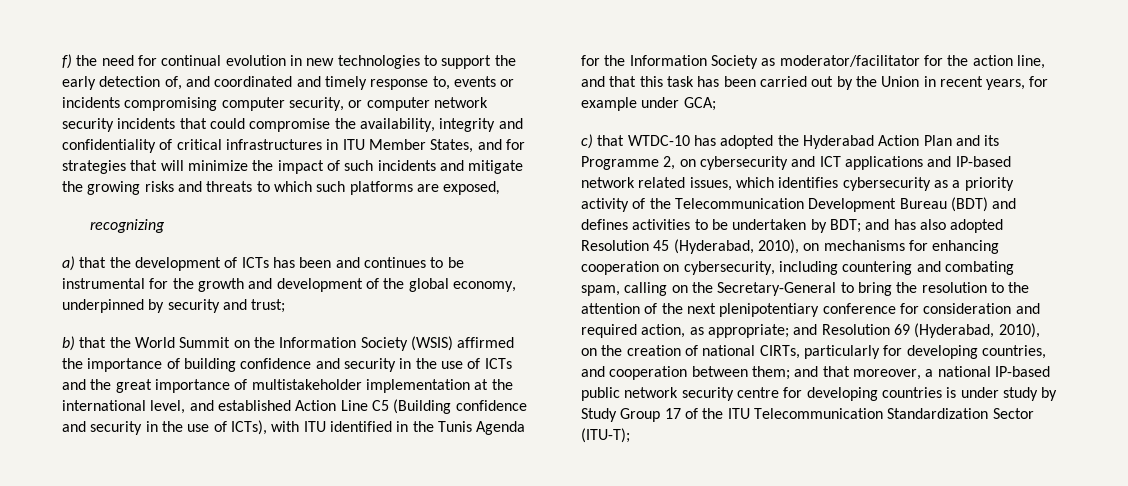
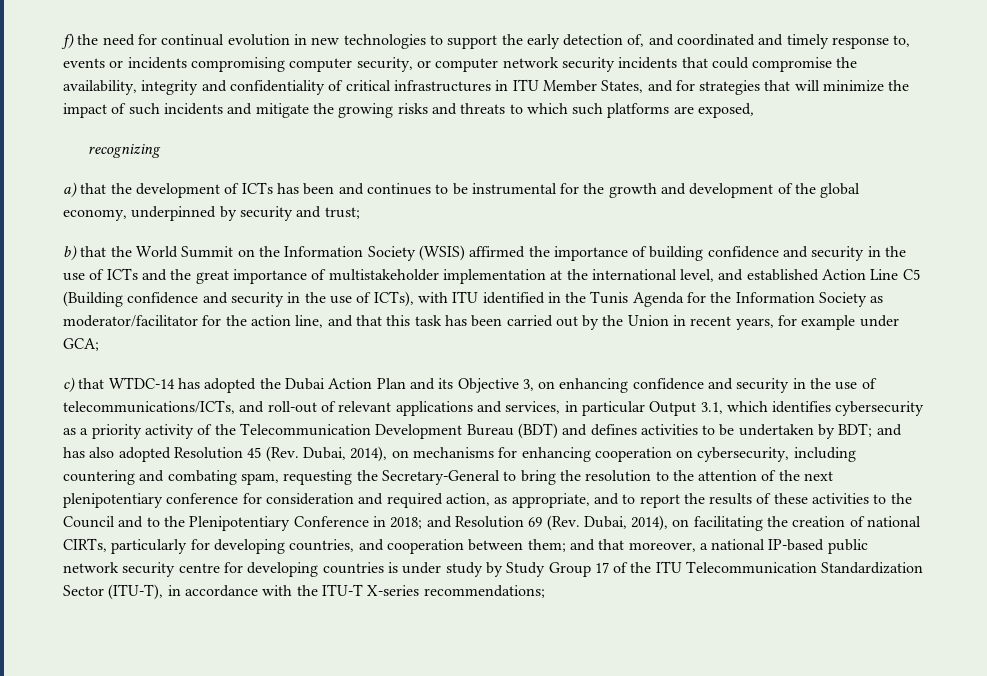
- c) that WTDC-10 has adopted the Hyderabad Action Plan and its Programme 2, on cybersecurity and ICT applications and IP-based network related issues, which identifies cybersecurity as a priority activity of the Telecommunication Development Bureau (BDT) and defines activities to be undertaken by BDT;
+ c) that WTDC-14 has adopted the Dubai Action Plan and its Objective 3, on enhancing confidence and security in the use of telecommunications/ICTs, and roll-out of relevant applications and services, in particular Output 3.1, which identifies cybersecurity as a priority activity of the Telecommunication Development Bureau (BDT) and defines activities to be undertaken by BDT;
- and has also adopted Resolution 45 (Hyderabad, 2010), on mechanisms for enhancing cooperation on cybersecurity, including countering and combating spam, calling on the Secretary-General to bring the resolution to the attention of the next plenipotentiary conference for consideration and required action, as appropriate; and Resolution 69 (Hyderabad, 2010), on the creation of national CIRTs, particularly for developing countries, and cooperation between them;
+ and has also adopted Resolution 45 (Rev. Dubai, 2014), on mechanisms for enhancing cooperation on cybersecurity, including countering and combating spam, requesting the Secretary-General to bring the resolution to the attention of the next plenipotentiary conference for consideration and required action, as appropriate, and to report the results of these activities to the Council and to the Plenipotentiary Conference in 2018; and Resolution 69 (Rev. Dubai, 2014), on facilitating the creation of national CIRTs, particularly for developing countries, and cooperation between them;
- and that moreover, a national IP-based public network security centre for developing countries is under study by Study Group 17 of the ITU Telecommunication Standardization Sector (ITU-T);
+ and that moreover, a national IP-based public network security centre for developing countries is under study by Study Group 17 of the ITU Telecommunication Standardization Sector (ITU-T), in accordance with the ITU-T X-series recommendations;

